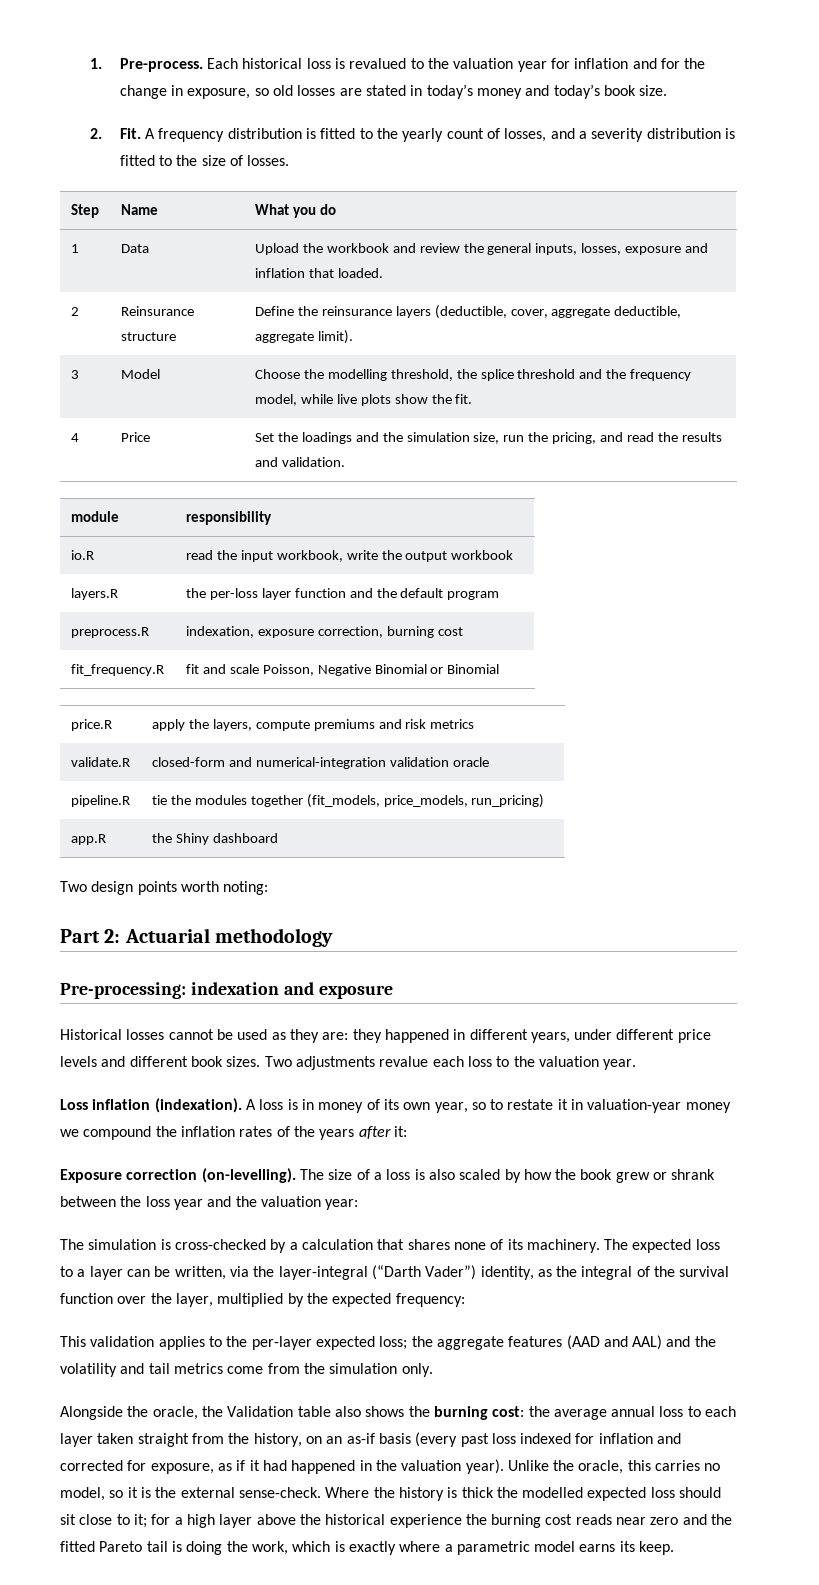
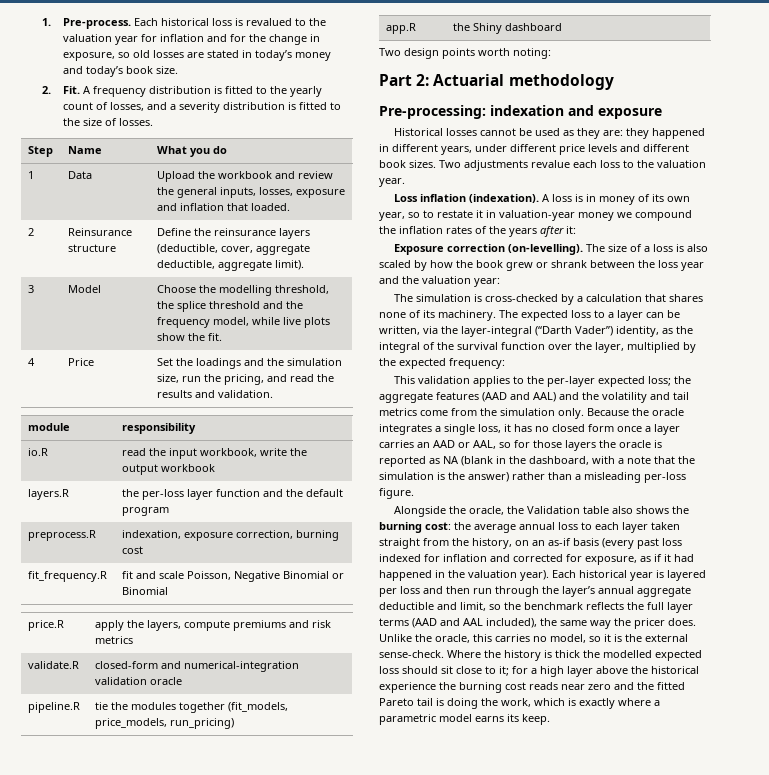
+ Because the oracle integrates a single loss, it has no closed form once a layer carries an AAD or AAL, so for those layers the oracle is reported as NA (blank in the dashboard, with a note that the simulation is the answer) rather than a misleading per-loss figure.
+ Each historical year is layered per loss and then run through the layer’s annual aggregate deductible and limit, so the benchmark reflects the full layer terms (AAD and AAL included), the same way the pricer does.

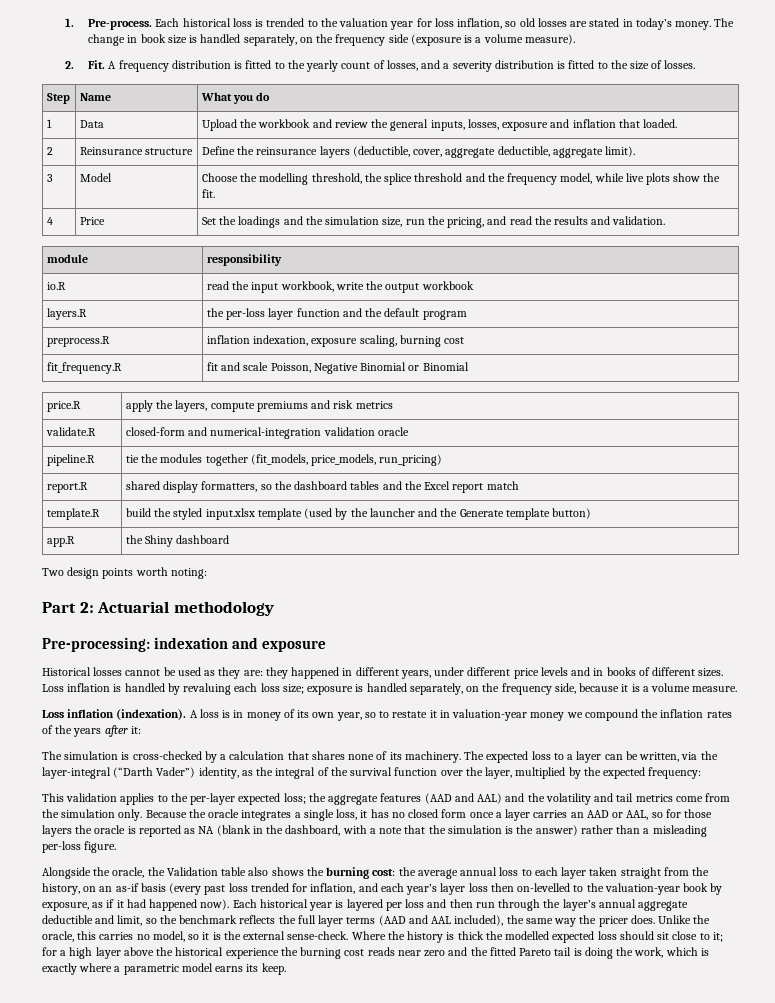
- Each historical loss is revalued to the valuation year for inflation and for the change in exposure, so old losses are stated in today’s money and today’s book size.
+ Each historical loss is trended to the valuation year for loss inflation, so old losses are stated in today’s money. The change in book size is handled separately, on the frequency side (exposure is a volume measure).
- preprocess.R | indexation, exposure correction, burning cost
+ preprocess.R | inflation indexation, exposure scaling, burning cost
+ report.R | shared display formatters, so the dashboard tables and the Excel report match
+ template.R | build the styled input.xlsx template (used by the launcher and the Generate template button)
- Historical losses cannot be used as they are: they happened in different years, under different price levels and different book sizes. Two adjustments revalue each loss to the valuation year.
+ Historical losses cannot be used as they are: they happened in different years, under different price levels and in books of different sizes. Loss inflation is handled by revaluing each loss size; exposure is handled separately, on the frequency side, because it is a volume measure.
- Exposure correction (on-levelling). The size of a loss is also scaled by how the book grew or shrank between the loss year and the valuation year:
- Alongside the oracle, the Validation table also shows the burning cost: the average annual loss to each layer taken straight from the history, on an as-if basis (every past loss indexed for inflation and corrected for exposure, as if it had happened in the valuation year).
+ Alongside the oracle, the Validation table also shows the burning cost: the average annual loss to each layer taken straight from the history, on an as-if basis (every past loss trended for inflation, and each year’s layer loss then on-levelled to the valuation-year book by exposure, as if it had happened now).

